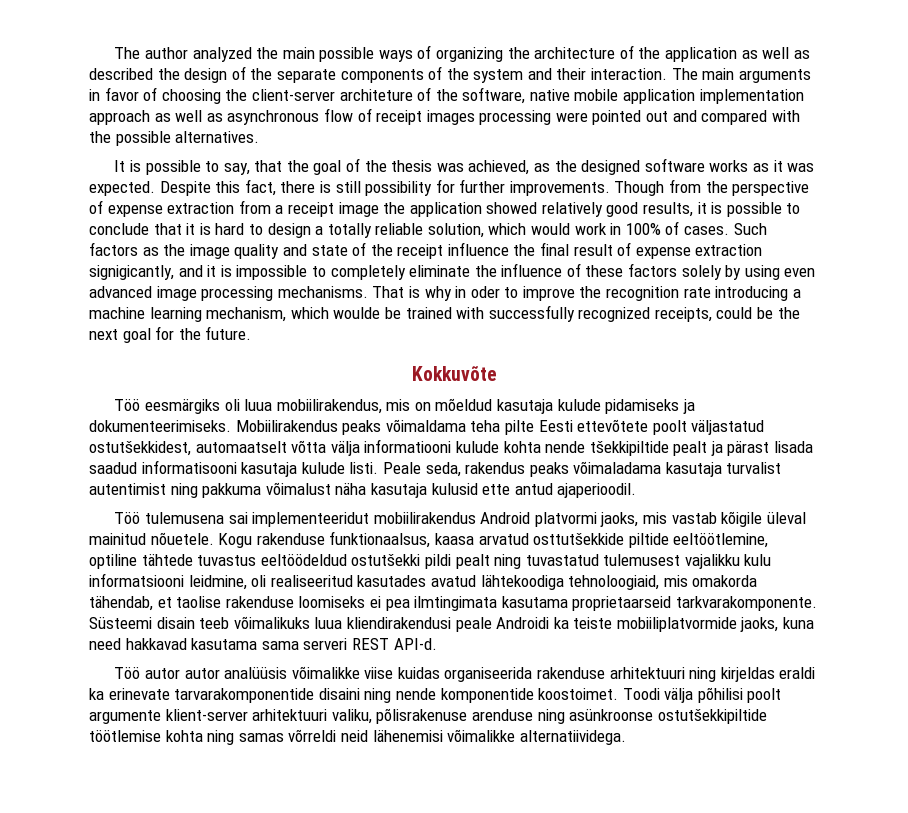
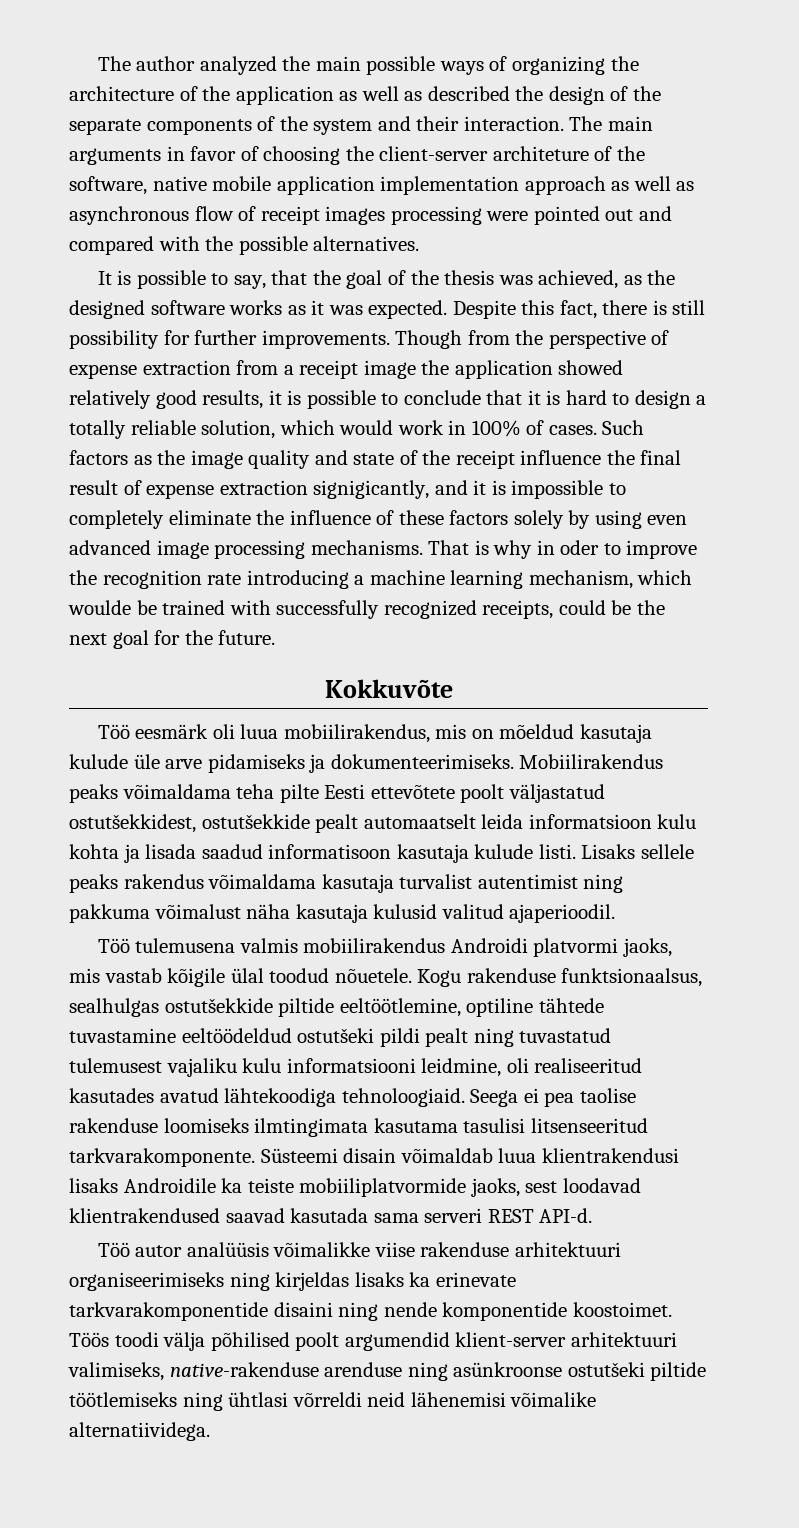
- Töö eesmärgiks oli luua mobiilirakendus, mis on mõeldud kasutaja kulude pidamiseks ja dokumenteerimiseks.
+ Töö eesmärk oli luua mobiilirakendus, mis on mõeldud kasutaja kulude üle arve pidamiseks ja dokumenteerimiseks.
- Mobiilirakendus peaks võimaldama teha pilte Eesti ettevõtete poolt väljastatud ostutšekkidest, automaatselt võtta välja informatiooni kulude kohta nende tšekkipiltide pealt ja pärast lisada saadud informatisooni kasutaja kulude listi.
+ Mobiilirakendus peaks võimaldama teha pilte Eesti ettevõtete poolt väljastatud ostutšekkidest, ostutšekkide pealt automaatselt leida informatsioon kulu kohta ja lisada saadud informatisoon kasutaja kulude listi.
- Peale seda, rakendus peaks võimaladama kasutaja turvalist autentimist ning pakkuma võimalust näha kasutaja kulusid ette antud ajaperioodil.
+ Lisaks sellele peaks rakendus võimaldama kasutaja turvalist autentimist ning pakkuma võimalust näha kasutaja kulusid valitud ajaperioodil.
- Töö tulemusena sai implementeeridut mobiilirakendus Android platvormi jaoks, mis vastab kõigile üleval mainitud nõuetele.
+ Töö tulemusena valmis mobiilirakendus Androidi platvormi jaoks, mis vastab kõigile ülal toodud nõuetele.
- Kogu rakenduse funktionaalsus, kaasa arvatud osttutšekkide piltide eeltöötlemine, optiline tähtede tuvastus eeltöödeldud ostutšekki pildi pealt ning tuvastatud tulemusest vajalikku kulu informatsiooni leidmine, oli realiseeritud kasutades avatud lähtekoodiga tehnoloogiaid, mis omakorda tähendab, et taolise rakenduse loomiseks ei pea ilmtingimata kasutama proprietaarseid tarkvarakomponente. Süsteemi disain teeb võimalikuks luua kliendirakendusi peale Androidi ka teiste mobiiliplatvormide jaoks, kuna need hakkavad kasutama sama serveri REST API-d.
+ Kogu rakenduse funktsionaalsus, sealhulgas ostutšekkide piltide eeltöötlemine, optiline tähtede tuvastamine eeltöödeldud ostutšeki pildi pealt ning tuvastatud tulemusest vajaliku kulu informatsiooni leidmine, oli realiseeritud kasutades avatud lähtekoodiga tehnoloogiaid. Seega ei pea taolise rakenduse loomiseks ilmtingimata kasutama tasulisi litsenseeritud tarkvarakomponente. Süsteemi disain võimaldab luua klientrakendusi lisaks Androidile ka teiste mobiiliplatvormide jaoks, sest loodavad klientrakendused saavad kasutada sama serveri REST API-d.
- Töö autor autor analüüsis võimalikke viise kuidas organiseerida rakenduse arhitektuuri ning kirjeldas eraldi ka erinevate tarvarakomponentide disaini ning nende komponentide koostoimet.
+ Töö autor analüüsis võimalikke viise rakenduse arhitektuuri organiseerimiseks ning kirjeldas lisaks ka erinevate tarkvarakomponentide disaini ning nende komponentide koostoimet.
- Toodi välja põhilisi poolt argumente klient-server arhitektuuri valiku, põlisrakenuse arenduse ning asünkroonse ostutšekkipiltide töötlemise kohta ning samas võrreldi neid lähenemisi võimalikke alternatiividega.
+ Töös toodi välja põhilised poolt argumendid klient-server arhitektuuri valimiseks, native-rakenduse arenduse ning asünkroonse ostutšeki piltide töötlemiseks ning ühtlasi võrreldi neid lähenemisi võimalike alternatiividega.

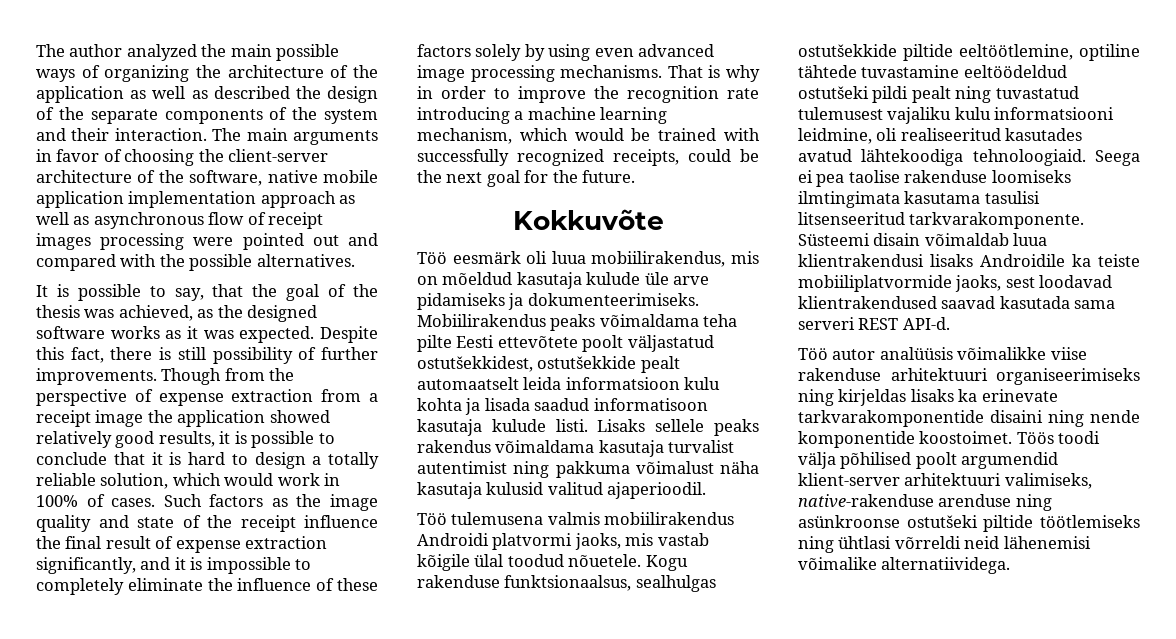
- The main arguments in favor of choosing the client-server architeture of the software, native mobile application implementation approach as well as asynchronous flow of receipt images processing were pointed out and compared with the possible alternatives.
+ The main arguments in favor of choosing the client-server architecture of the software, native mobile application implementation approach as well as asynchronous flow of receipt images processing were pointed out and compared with the possible alternatives.
- Despite this fact, there is still possibility for further improvements.
+ Despite this fact, there is still possibility of further improvements.
- Such factors as the image quality and state of the receipt influence the final result of expense extraction signigicantly, and it is impossible to completely eliminate the influence of these factors solely by using even advanced image processing mechanisms.
+ Such factors as the image quality and state of the receipt influence the final result of expense extraction significantly, and it is impossible to completely eliminate the influence of these factors solely by using even advanced image processing mechanisms.
- That is why in oder to improve the recognition rate introducing a machine learning mechanism, which woulde be trained with successfully recognized receipts, could be the next goal for the future.
+ That is why in order to improve the recognition rate introducing a machine learning mechanism, which would be trained with successfully recognized receipts, could be the next goal for the future.

